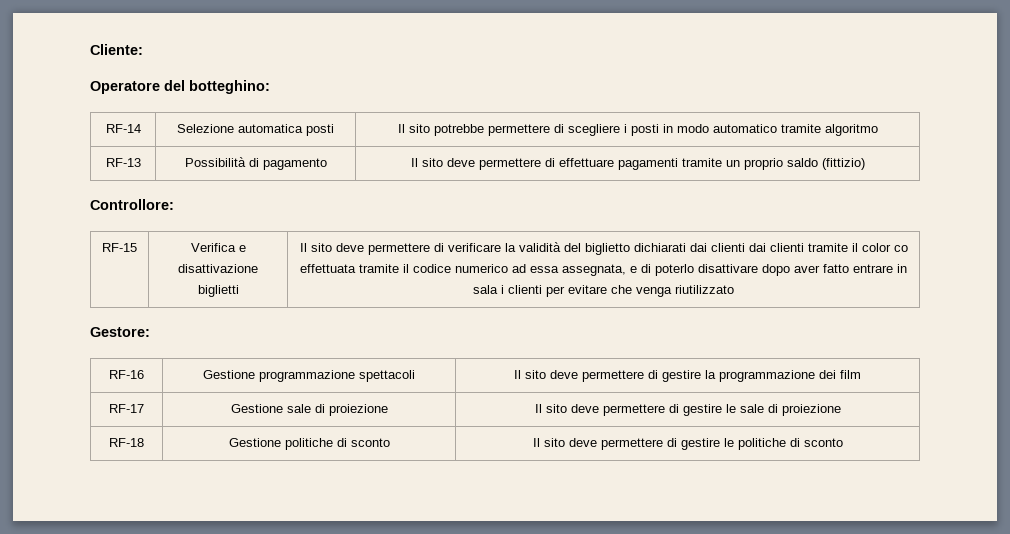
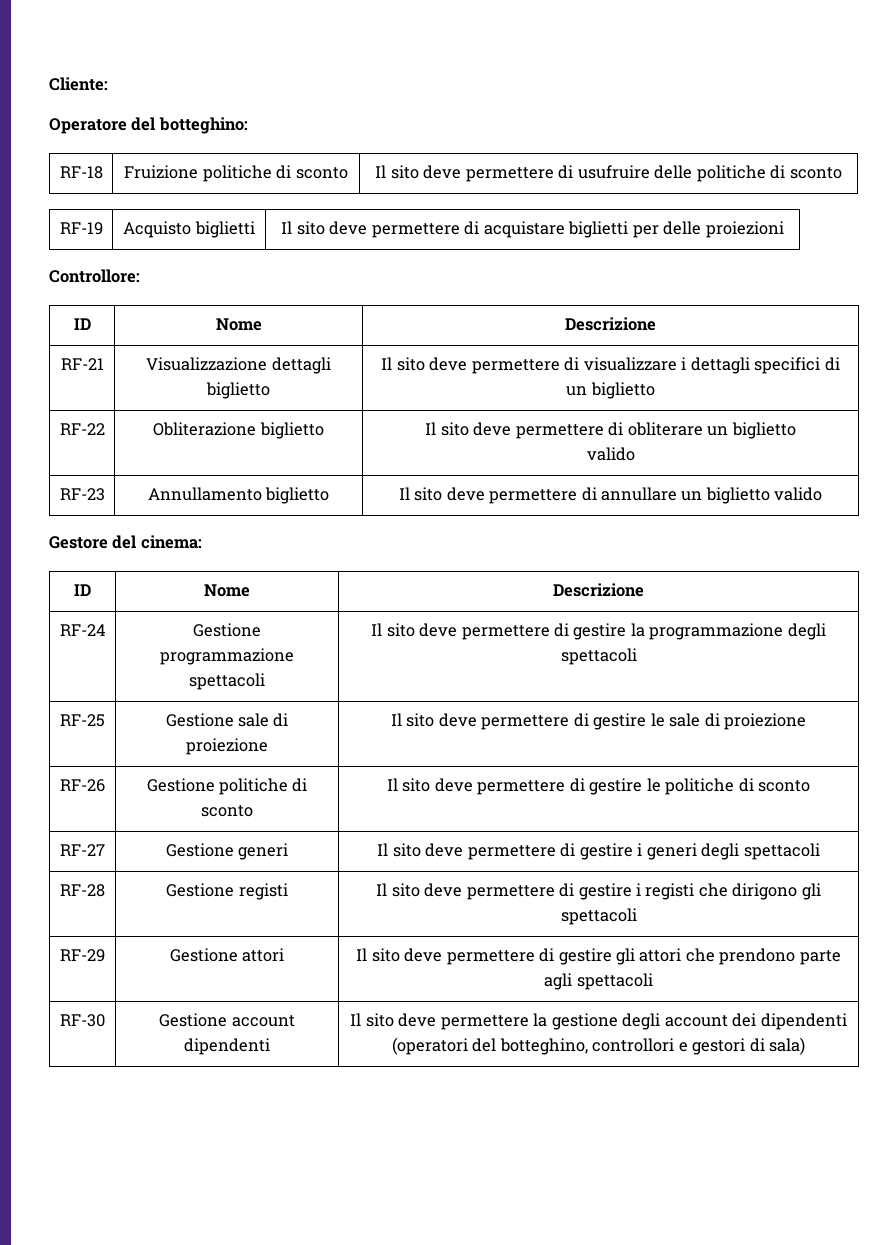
- RF-14 | Selezione automatica posti | Il sito potrebbe permettere di scegliere i posti in modo automatico tramite algoritmo
- RF-13 | Possibilità di pagamento | Il sito deve permettere di effettuare pagamenti tramite un proprio saldo (fittizio)
+ RF-18 | Fruizione politiche di sconto | Il sito deve permettere di usufruire delle politiche di sconto
+ RF-19 | Acquisto biglietti | Il sito deve permettere di acquistare biglietti per delle proiezioni
  Controllore:
- RF-15 | Verifica e disattivazione biglietti | Il sito deve permettere di verificare la validità del biglietto dichiarati dai clienti dai clienti tramite il color co effettuata tramite il codice numerico ad essa assegnata, e di poterlo disattivare dopo aver fatto entrare in sala i clienti per evitare che venga riutilizzato
- Gestore:
- RF-16 | Gestione programmazione spettacoli | Il sito deve permettere di gestire la programmazione dei film
- RF-17 | Gestione sale di proiezione | Il sito deve permettere di gestire le sale di proiezione
+ ID | Nome | Descrizione
+ RF-21 | Visualizzazione dettagli biglietto | Il sito deve permettere di visualizzare i dettagli specifici di un biglietto
+ RF-22 | Obliterazione biglietto | Il sito deve permettere di obliterare un biglietto
+ valido
+ RF-23 | Annullamento biglietto | Il sito deve permettere di annullare un biglietto valido
+ Gestore del cinema:
+ ID | Nome | Descrizione
+ RF-24 | Gestione programmazione spettacoli | Il sito deve permettere di gestire la programmazione degli spettacoli
+ RF-25 | Gestione sale di proiezione | Il sito deve permettere di gestire le sale di proiezione
- RF-18 | Gestione politiche di sconto | Il sito deve permettere di gestire le politiche di sconto
+ RF-26 | Gestione politiche di sconto | Il sito deve permettere di gestire le politiche di sconto
+ RF-27 | Gestione generi | Il sito deve permettere di gestire i generi degli spettacoli
+ RF-28 | Gestione registi | Il sito deve permettere di gestire i registi che dirigono gli spettacoli
+ RF-29 | Gestione attori | Il sito deve permettere di gestire gli attori che prendono parte agli spettacoli
+ RF-30 | Gestione account dipendenti | Il sito deve permettere la gestione degli account dei dipendenti (operatori del botteghino, controllori e gestori di sala)

